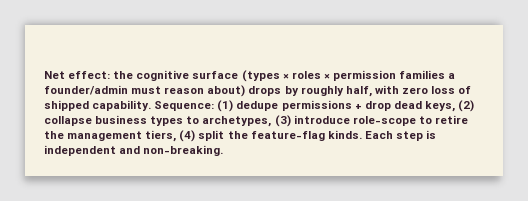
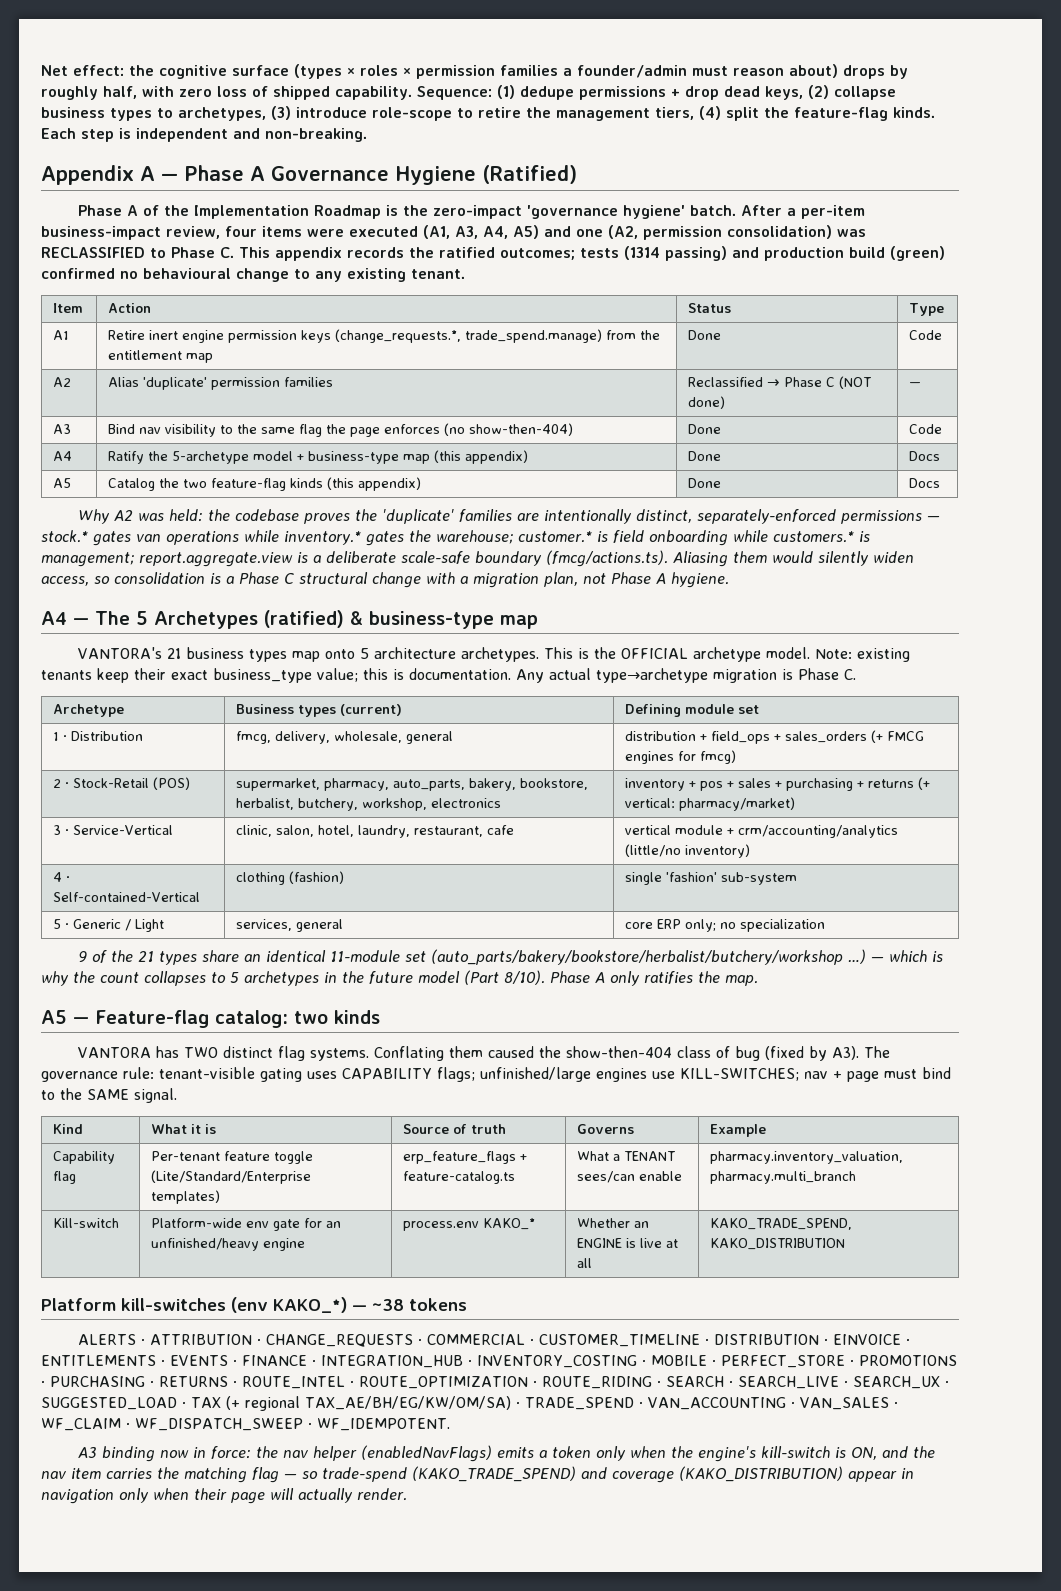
+ Appendix A — Phase A Governance Hygiene (Ratified)
+ Phase A of the Implementation Roadmap is the zero-impact 'governance hygiene' batch. After a per-item business-impact review, four items were executed (A1, A3, A4, A5) and one (A2, permission consolidation) was RECLASSIFIED to Phase C. This appendix records the ratified outcomes; tests (1314 passing) and production build (green) confirmed no behavioural change to any existing tenant.
+ Item | Action | Status | Type
+ A1 | Retire inert engine permission keys (change_requests.*, trade_spend.manage) from the entitlement map | Done | Code
+ A2 | Alias 'duplicate' permission families | Reclassified → Phase C (NOT done) | —
+ A3 | Bind nav visibility to the same flag the page enforces (no show-then-404) | Done | Code
+ A4 | Ratify the 5-archetype model + business-type map (this appendix) | Done | Docs
+ A5 | Catalog the two feature-flag kinds (this appendix) | Done | Docs
+ Why A2 was held: the codebase proves the 'duplicate' families are intentionally distinct, separately-enforced permissions — stock.* gates van operations while inventory.* gates the warehouse; customer.* is field onboarding while customers.* is management; report.aggregate.view is a deliberate scale-safe boundary (fmcg/actions.ts). Aliasing them would silently widen access, so consolidation is a Phase C structural change with a migration plan, not Phase A hygiene.
+ A4 — The 5 Archetypes (ratified) & business-type map
+ VANTORA's 21 business types map onto 5 architecture archetypes. This is the OFFICIAL archetype model. Note: existing tenants keep their exact business_type value; this is documentation. Any actual type→archetype migration is Phase C.
+ Archetype | Business types (current) | Defining module set
+ 1 · Distribution | fmcg, delivery, wholesale, general | distribution + field_ops + sales_orders (+ FMCG engines for fmcg)
+ 2 · Stock-Retail (POS) | supermarket, pharmacy, auto_parts, bakery, bookstore, herbalist, butchery, workshop, electronics | inventory + pos + sales + purchasing + returns (+ vertical: pharmacy/market)
+ 3 · Service-Vertical | clinic, salon, hotel, laundry, restaurant, cafe | vertical module + crm/accounting/analytics (little/no inventory)
+ 4 · Self-contained-Vertical | clothing (fashion) | single 'fashion' sub-system
+ 5 · Generic / Light | services, general | core ERP only; no specialization
+ 9 of the 21 types share an identical 11-module set (auto_parts/bakery/bookstore/herbalist/butchery/workshop …) — which is why the count collapses to 5 archetypes in the future model (Part 8/10). Phase A only ratifies the map.
+ A5 — Feature-flag catalog: two kinds
+ VANTORA has TWO distinct flag systems. Conflating them caused the show-then-404 class of bug (fixed by A3). The governance rule: tenant-visible gating uses CAPABILITY flags; unfinished/large engines use KILL-SWITCHES; nav + page must bind to the SAME signal.
+ Kind | What it is | Source of truth | Governs | Example
+ Capability flag | Per-tenant feature toggle (Lite/Standard/Enterprise templates) | erp_feature_flags + feature-catalog.ts | What a TENANT sees/can enable | pharmacy.inventory_valuation, pharmacy.multi_branch
+ Kill-switch | Platform-wide env gate for an unfinished/heavy engine | process.env KAKO_* | Whether an ENGINE is live at all | KAKO_TRADE_SPEND, KAKO_DISTRIBUTION
+ Platform kill-switches (env KAKO_*) — ~38 tokens
+ ALERTS · ATTRIBUTION · CHANGE_REQUESTS · COMMERCIAL · CUSTOMER_TIMELINE · DISTRIBUTION · EINVOICE · ENTITLEMENTS · EVENTS · FINANCE · INTEGRATION_HUB · INVENTORY_COSTING · MOBILE · PERFECT_STORE · PROMOTIONS · PURCHASING · RETURNS · ROUTE_INTEL · ROUTE_OPTIMIZATION · ROUTE_RIDING · SEARCH · SEARCH_LIVE · SEARCH_UX · SUGGESTED_LOAD · TAX (+ regional TAX_AE/BH/EG/KW/OM/SA) · TRADE_SPEND · VAN_ACCOUNTING · VAN_SALES · WF_CLAIM · WF_DISPATCH_SWEEP · WF_IDEMPOTENT.
+ A3 binding now in force: the nav helper (enabledNavFlags) emits a token only when the engine's kill-switch is ON, and the nav item carries the matching flag — so trade-spend (KAKO_TRADE_SPEND) and coverage (KAKO_DISTRIBUTION) appear in navigation only when their page will actually render.

